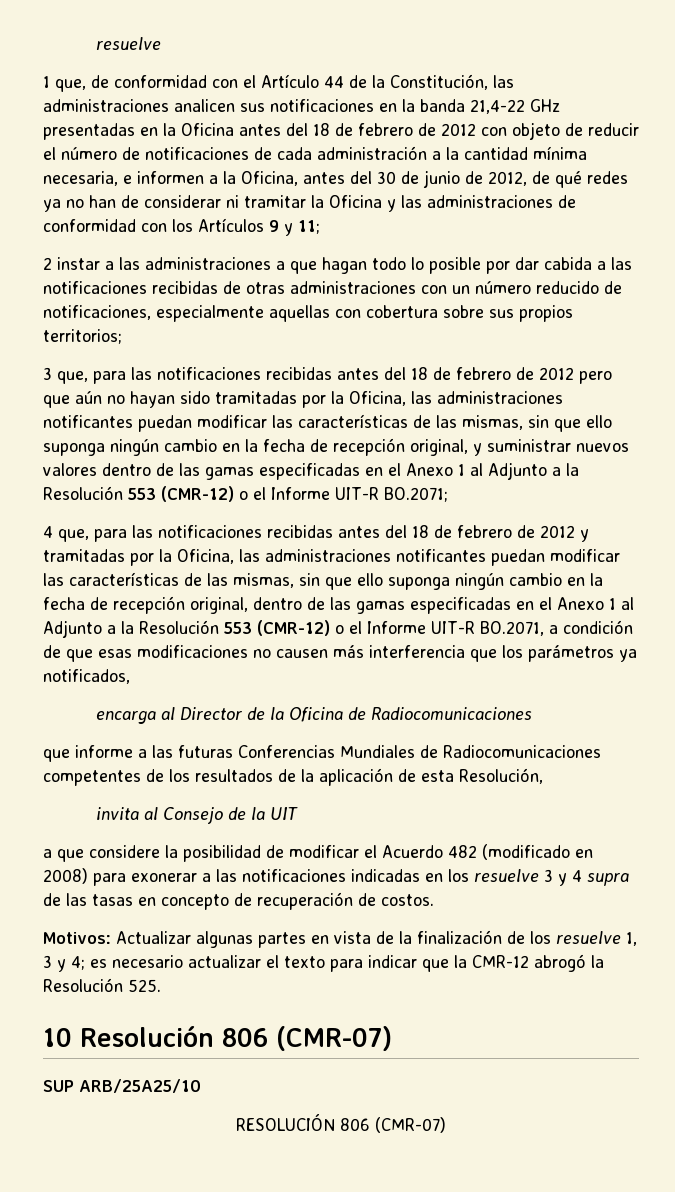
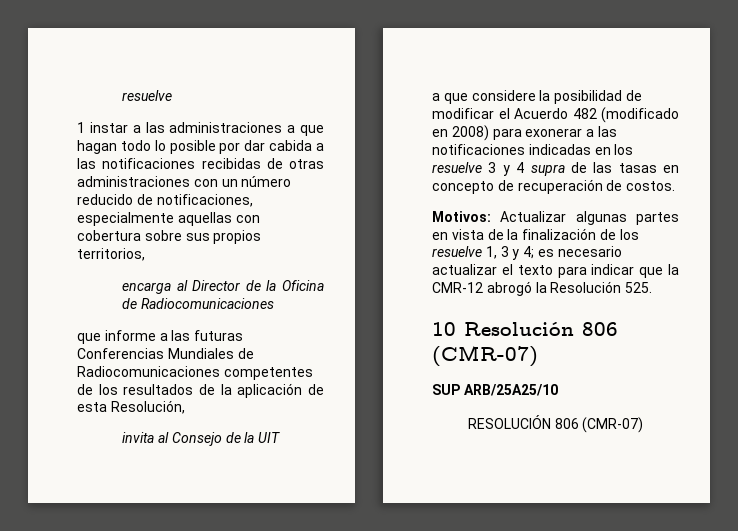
- 1 que, de conformidad con el Artículo 44 de la Constitución, las administraciones analicen sus notificaciones en la banda 21,4-22 GHz presentadas en la Oficina antes del 18 de febrero de 2012 con objeto de reducir el número de notificaciones de cada administración a la cantidad mínima necesaria, e informen a la Oficina, antes del 30 de junio de 2012, de qué redes ya no han de considerar ni tramitar la Oficina y las administraciones de conformidad con los Artículos 9 y 11;
- 2 instar a las administraciones a que hagan todo lo posible por dar cabida a las notificaciones recibidas de otras administraciones con un número reducido de notificaciones, especialmente aquellas con cobertura sobre sus propios territorios;
- 3 que, para las notificaciones recibidas antes del 18 de febrero de 2012 pero que aún no hayan sido tramitadas por la Oficina, las administraciones notificantes puedan modificar las características de las mismas, sin que ello suponga ningún cambio en la fecha de recepción original, y suministrar nuevos valores dentro de las gamas especificadas en el Anexo 1 al Adjunto a la Resolución 553 (CMR-12) o el Informe UIT-R BO.2071;
- 4 que, para las notificaciones recibidas antes del 18 de febrero de 2012 y tramitadas por la Oficina, las administraciones notificantes puedan modificar las características de las mismas, sin que ello suponga ningún cambio en la fecha de recepción original, dentro de las gamas especificadas en el Anexo 1 al Adjunto a la Resolución 553 (CMR-12) o el Informe UIT-R BO.2071, a condición de que esas modificaciones no causen más interferencia que los parámetros ya notificados,
+ 1 instar a las administraciones a que hagan todo lo posible por dar cabida a las notificaciones recibidas de otras administraciones con un número reducido de notificaciones, especialmente aquellas con cobertura sobre sus propios territorios,

